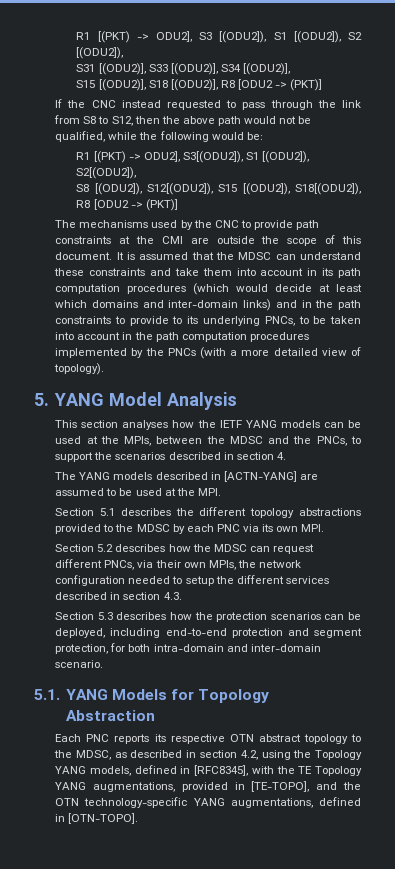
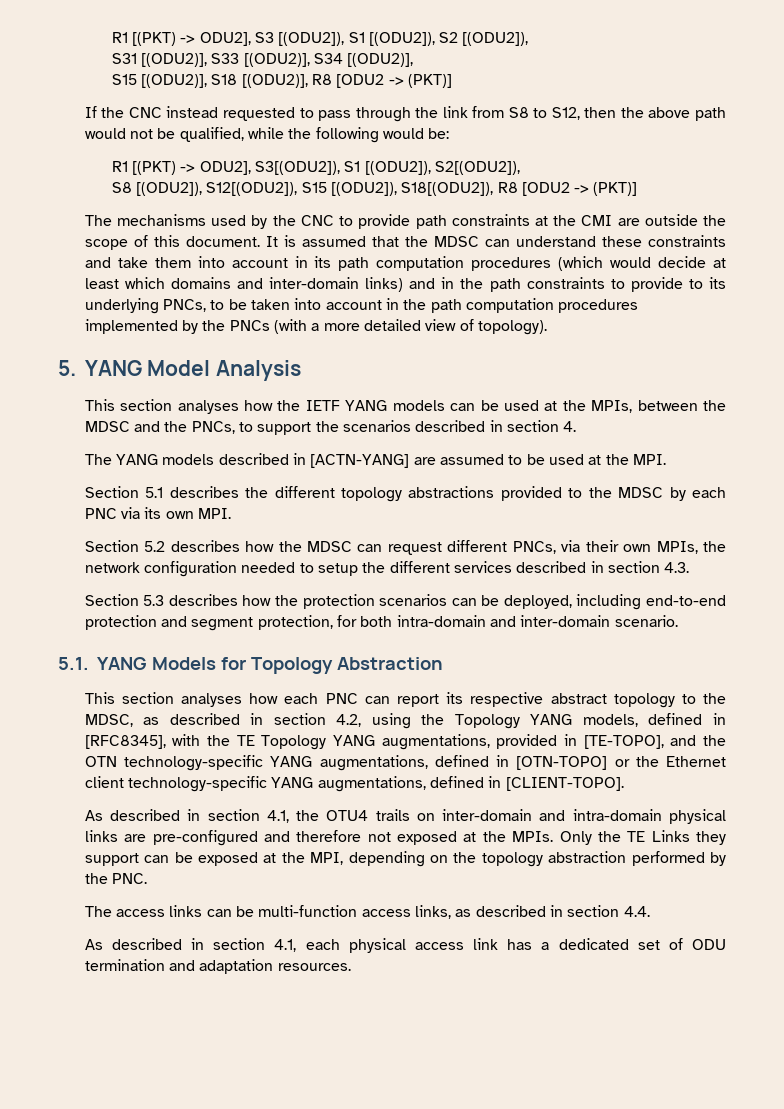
- Each PNC reports its respective OTN abstract topology to the MDSC, as described in section 4.2, using the Topology YANG models, defined in [RFC8345], with the TE Topology YANG augmentations, provided in [TE-TOPO], and the OTN technology-specific YANG augmentations, defined in [OTN-TOPO].
+ This section analyses how each PNC can report its respective abstract topology to the MDSC, as described in section 4.2, using the Topology YANG models, defined in [RFC8345], with the TE Topology YANG augmentations, provided in [TE-TOPO], and the OTN technology-specific YANG augmentations, defined in [OTN-TOPO] or the Ethernet client technology-specific YANG augmentations, defined in [CLIENT-TOPO].
+ As described in section 4.1, the OTU4 trails on inter-domain and intra-domain physical links are pre-configured and therefore not exposed at the MPIs. Only the TE Links they support can be exposed at the MPI, depending on the topology abstraction performed by the PNC.
+ The access links can be multi-function access links, as described in section 4.4.
+ As described in section 4.1, each physical access link has a dedicated set of ODU termination and adaptation resources.

